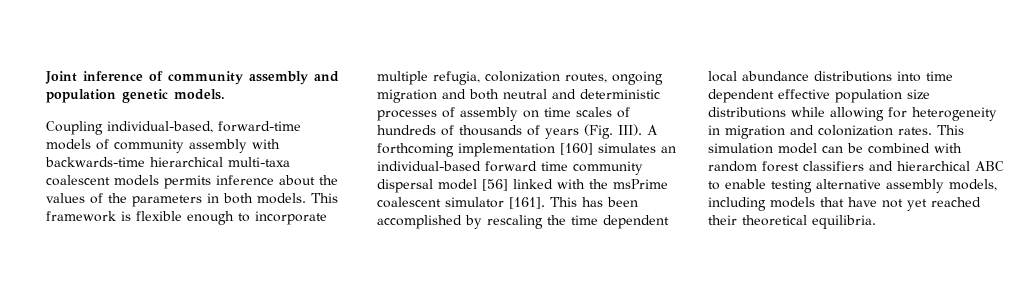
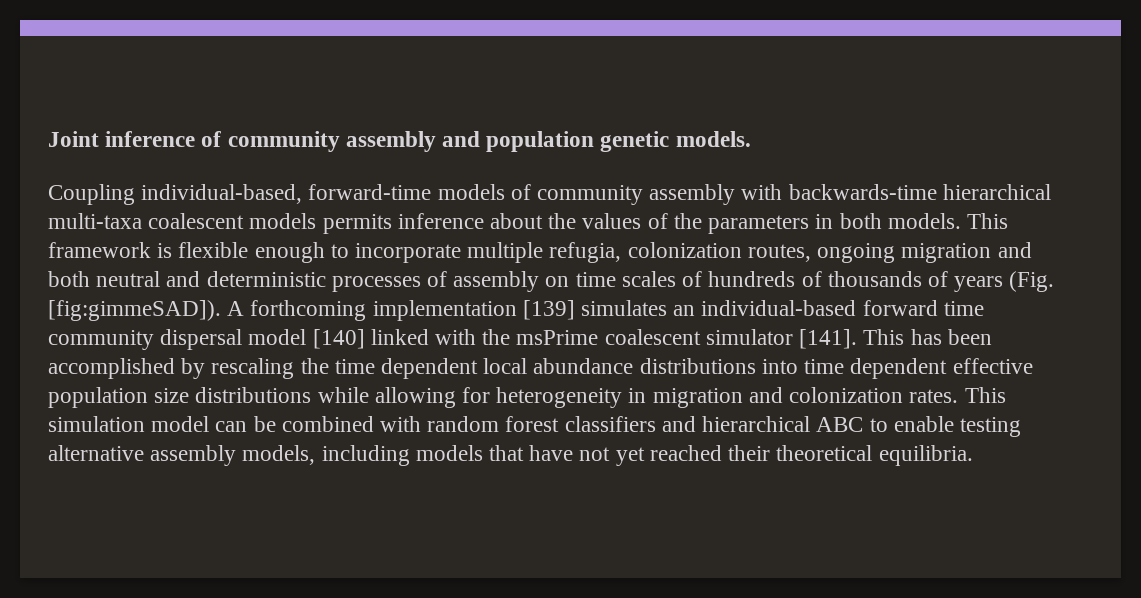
- This framework is flexible enough to incorporate multiple refugia, colonization routes, ongoing migration and both neutral and deterministic processes of assembly on time scales of hundreds of thousands of years (Fig. III).
+ This framework is flexible enough to incorporate multiple refugia, colonization routes, ongoing migration and both neutral and deterministic processes of assembly on time scales of hundreds of thousands of years (Fig. [fig:gimmeSAD]).
- A forthcoming implementation [160] simulates an individual-based forward time community dispersal model [56] linked with the msPrime coalescent simulator [161].
+ A forthcoming implementation [139] simulates an individual-based forward time community dispersal model [140] linked with the msPrime coalescent simulator [141].

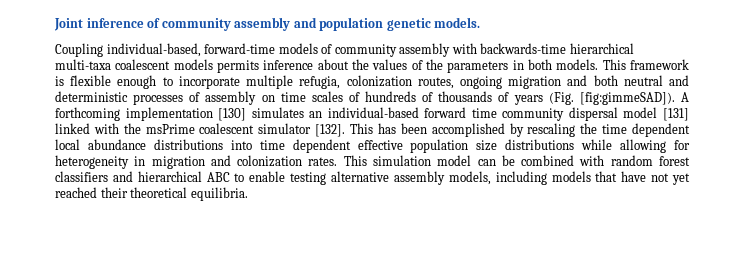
- A forthcoming implementation [139] simulates an individual-based forward time community dispersal model [140] linked with the msPrime coalescent simulator [141].
+ A forthcoming implementation [130] simulates an individual-based forward time community dispersal model [131] linked with the msPrime coalescent simulator [132].

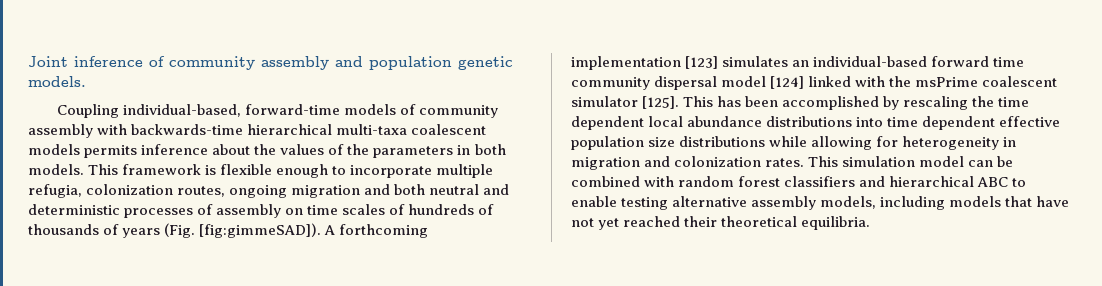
- A forthcoming implementation [130] simulates an individual-based forward time community dispersal model [131] linked with the msPrime coalescent simulator [132].
+ A forthcoming implementation [123] simulates an individual-based forward time community dispersal model [124] linked with the msPrime coalescent simulator [125].

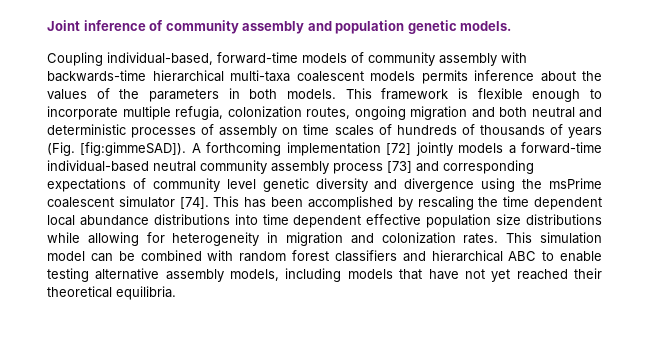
- A forthcoming implementation [123] simulates an individual-based forward time community dispersal model [124] linked with the msPrime coalescent simulator [125].
+ A forthcoming implementation [72] jointly models a forward-time individual-based neutral community assembly process [73] and corresponding expectations of community level genetic diversity and divergence using the msPrime coalescent simulator [74].

